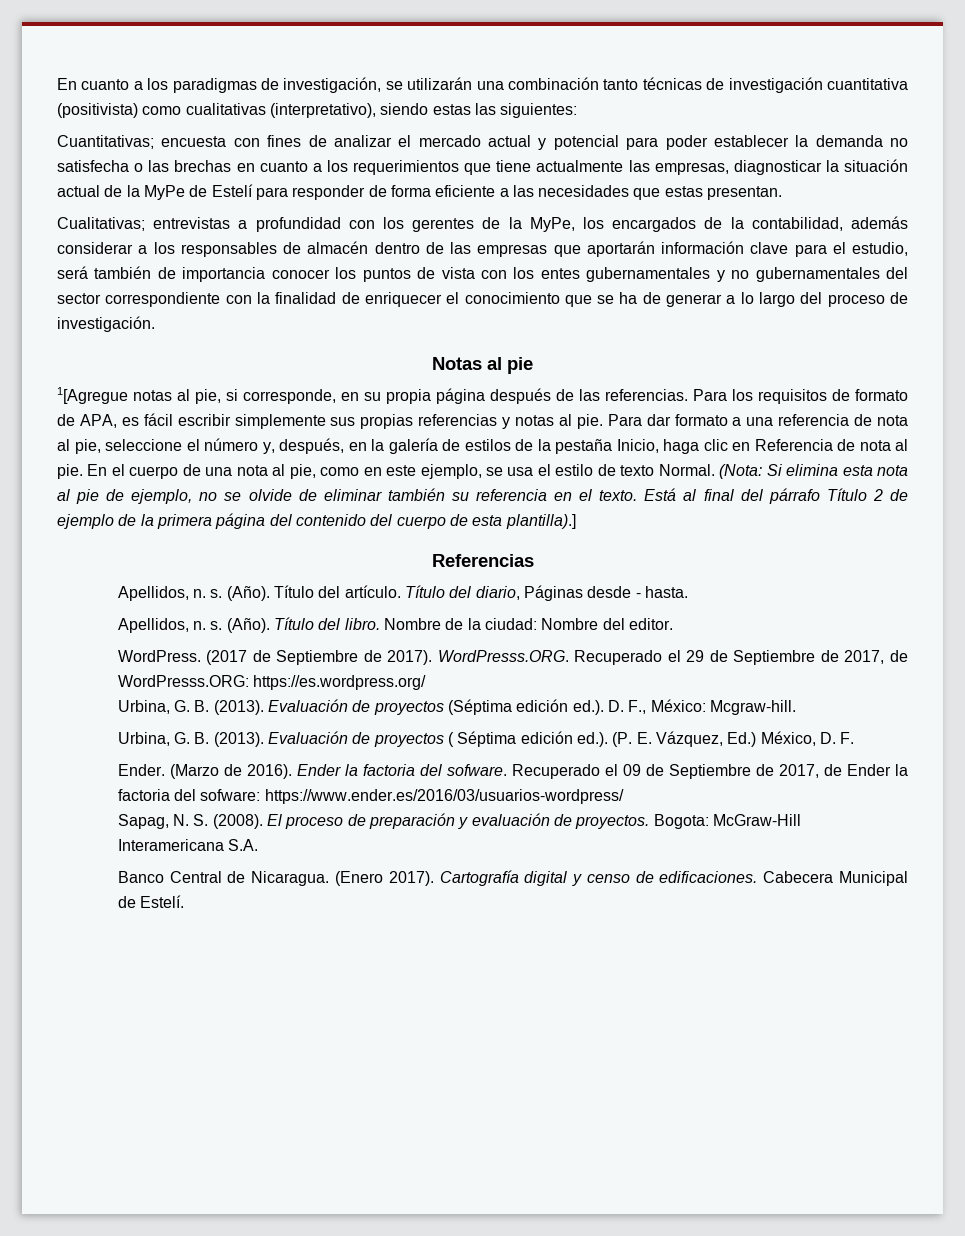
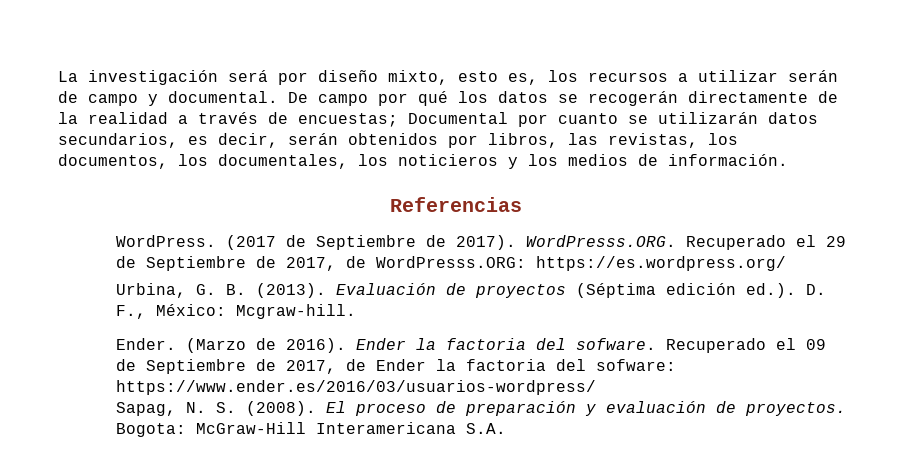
- En cuanto a los paradigmas de investigación, se utilizarán una combinación tanto técnicas de investigación cuantitativa (positivista) como cualitativas (interpretativo), siendo estas las siguientes:
- Cuantitativas; encuesta con fines de analizar el mercado actual y potencial para poder establecer la demanda no satisfecha o las brechas en cuanto a los requerimientos que tiene actualmente las empresas, diagnosticar la situación actual de la MyPe de Estelí para responder de forma eficiente a las necesidades que estas presentan.
- Cualitativas; entrevistas a profundidad con los gerentes de la MyPe, los encargados de la contabilidad, además considerar a los responsables de almacén dentro de las empresas que aportarán información clave para el estudio, será también de importancia conocer los puntos de vista con los entes gubernamentales y no gubernamentales del sector correspondiente con la finalidad de enriquecer el conocimiento que se ha de generar a lo largo del proceso de investigación.
- Notas al pie
- 1[Agregue notas al pie, si corresponde, en su propia página después de las referencias. Para los requisitos de formato de APA, es fácil escribir simplemente sus propias referencias y notas al pie. Para dar formato a una referencia de nota al pie, seleccione el número y, después, en la galería de estilos de la pestaña Inicio, haga clic en Referencia de nota al pie. En el cuerpo de una nota al pie, como en este ejemplo, se usa el estilo de texto Normal. (Nota: Si elimina esta nota al pie de ejemplo, no se olvide de eliminar también su referencia en el texto. Está al final del párrafo Título 2 de ejemplo de la primera página del contenido del cuerpo de esta plantilla).]
+ La investigación será por diseño mixto, esto es, los recursos a utilizar serán de campo y documental. De campo por qué los datos se recogerán directamente de la realidad a través de encuestas; Documental por cuanto se utilizarán datos secundarios, es decir, serán obtenidos por libros, las revistas, los documentos, los documentales, los noticieros y los medios de información.
  Referencias
- Apellidos, n. s. (Año). Título del artículo. Título del diario, Páginas desde - hasta.
- Apellidos, n. s. (Año). Título del libro. Nombre de la ciudad: Nombre del editor.
- Urbina, G. B. (2013). Evaluación de proyectos ( Séptima edición ed.). (P. E. Vázquez, Ed.) México, D. F.
- Banco Central de Nicaragua. (Enero 2017). Cartografía digital y censo de edificaciones. Cabecera Municipal de Estelí.

